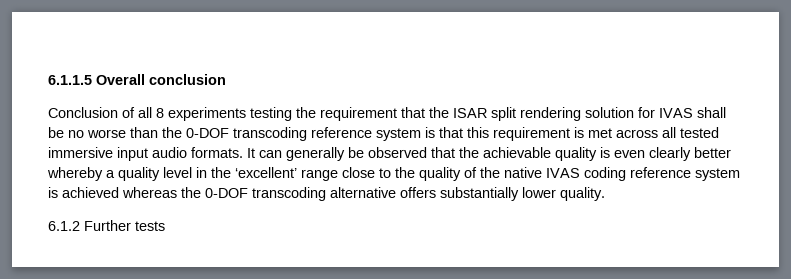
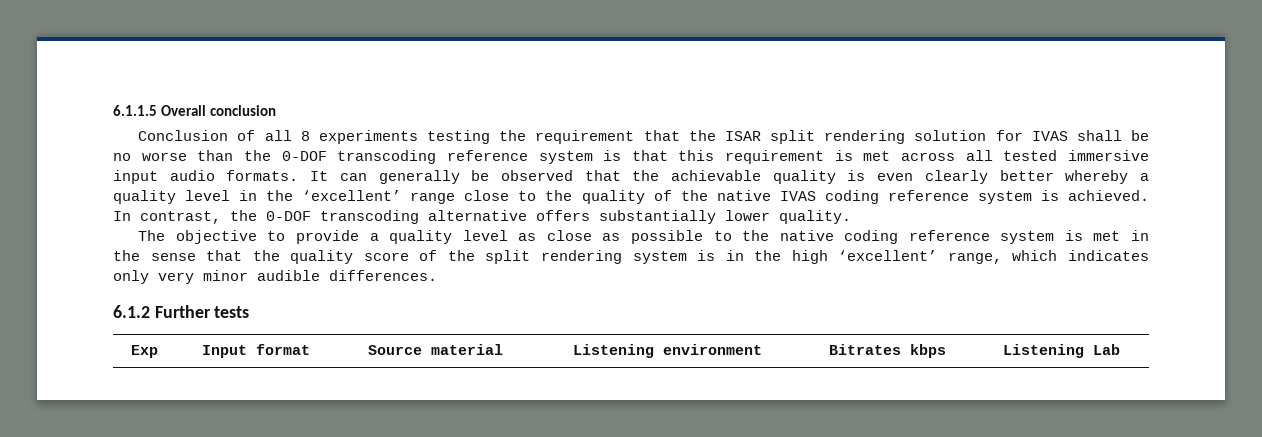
- It can generally be observed that the achievable quality is even clearly better whereby a quality level in the ‘excellent’ range close to the quality of the native IVAS coding reference system is achieved whereas the 0-DOF transcoding alternative offers substantially lower quality.
+ It can generally be observed that the achievable quality is even clearly better whereby a quality level in the ‘excellent’ range close to the quality of the native IVAS coding reference system is achieved. In contrast, the 0-DOF transcoding alternative offers substantially lower quality.
+ The objective to provide a quality level as close as possible to the native coding reference system is met in the sense that the quality score of the split rendering system is in the high ‘excellent’ range, which indicates only very minor audible differences.
  6.1.2 Further tests
+ Exp | Input format | Source material | Listening environment | Bitrates kbps | Listening Lab

